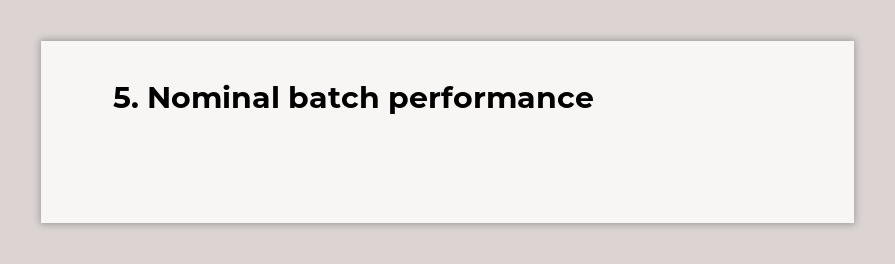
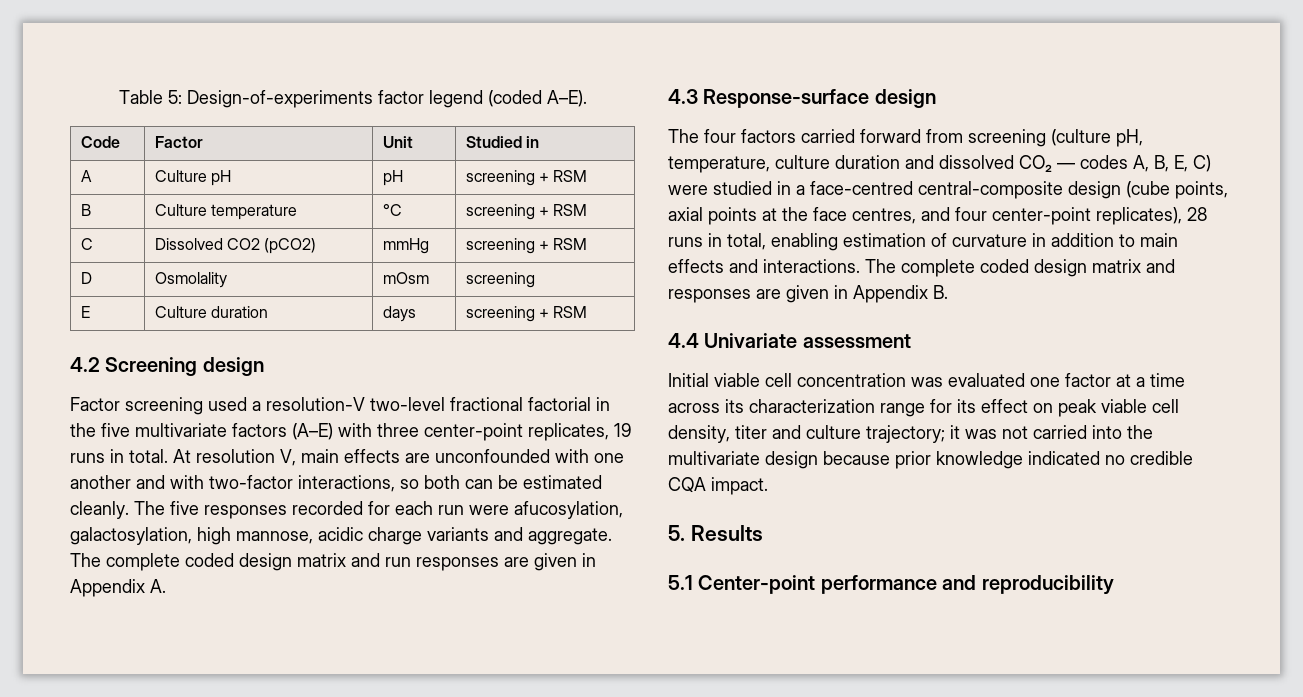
- 5. Nominal batch performance
+ Table 5: Design-of-experiments factor legend (coded A–E).
+ Code | Factor | Unit | Studied in
+ A | Culture pH | pH | screening + RSM
+ B | Culture temperature | °C | screening + RSM
+ C | Dissolved CO2 (pCO2) | mmHg | screening + RSM
+ D | Osmolality | mOsm | screening
+ E | Culture duration | days | screening + RSM
+ 4.2 Screening design
+ Factor screening used a resolution-V two-level fractional factorial in the five multivariate factors (A–E) with three center-point replicates, 19 runs in total. At resolution V, main effects are unconfounded with one another and with two-factor interactions, so both can be estimated cleanly. The five responses recorded for each run were afucosylation, galactosylation, high mannose, acidic charge variants and aggregate. The complete coded design matrix and run responses are given in Appendix A.
+ 4.3 Response-surface design
+ The four factors carried forward from screening (culture pH, temperature, culture duration and dissolved CO₂ — codes A, B, E, C) were studied in a face-centred central-composite design (cube points, axial points at the face centres, and four center-point replicates), 28 runs in total, enabling estimation of curvature in addition to main effects and interactions. The complete coded design matrix and responses are given in Appendix B.
+ 4.4 Univariate assessment
+ Initial viable cell concentration was evaluated one factor at a time across its characterization range for its effect on peak viable cell density, titer and culture trajectory; it was not carried into the multivariate design because prior knowledge indicated no credible CQA impact.
+ 5. Results
+ 5.1 Center-point performance and reproducibility

